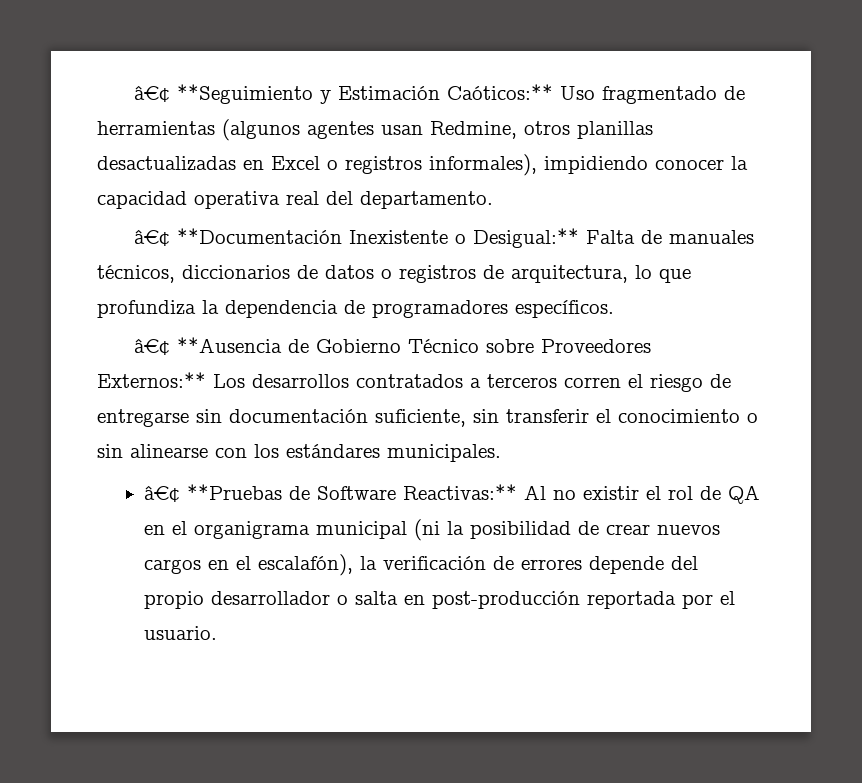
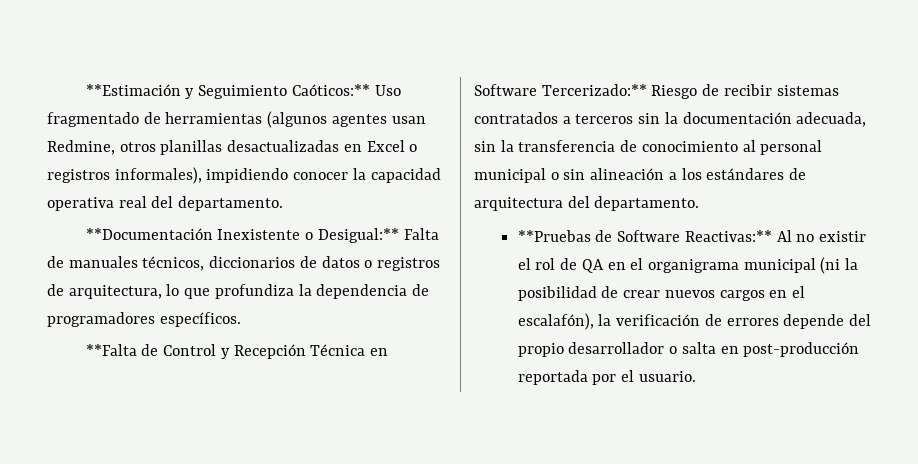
- â€¢ **Seguimiento y Estimación Caóticos:** Uso fragmentado de herramientas (algunos agentes usan Redmine, otros planillas desactualizadas en Excel o registros informales), impidiendo conocer la capacidad operativa real del departamento.
+ **Estimación y Seguimiento Caóticos:** Uso fragmentado de herramientas (algunos agentes usan Redmine, otros planillas desactualizadas en Excel o registros informales), impidiendo conocer la capacidad operativa real del departamento.
- â€¢ **Documentación Inexistente o Desigual:** Falta de manuales técnicos, diccionarios de datos o registros de arquitectura, lo que profundiza la dependencia de programadores específicos.
+ **Documentación Inexistente o Desigual:** Falta de manuales técnicos, diccionarios de datos o registros de arquitectura, lo que profundiza la dependencia de programadores específicos.
- â€¢ **Ausencia de Gobierno Técnico sobre Proveedores Externos:** Los desarrollos contratados a terceros corren el riesgo de entregarse sin documentación suficiente, sin transferir el conocimiento o sin alinearse con los estándares municipales.
- â€¢ **Pruebas de Software Reactivas:** Al no existir el rol de QA en el organigrama municipal (ni la posibilidad de crear nuevos cargos en el escalafón), la verificación de errores depende del propio desarrollador o salta en post-producción reportada por el usuario.
+ **Falta de Control y Recepción Técnica en Software Tercerizado:** Riesgo de recibir sistemas contratados a terceros sin la documentación adecuada, sin la transferencia de conocimiento al personal municipal o sin alineación a los estándares de arquitectura del departamento.
+ **Pruebas de Software Reactivas:** Al no existir el rol de QA en el organigrama municipal (ni la posibilidad de crear nuevos cargos en el escalafón), la verificación de errores depende del propio desarrollador o salta en post-producción reportada por el usuario.

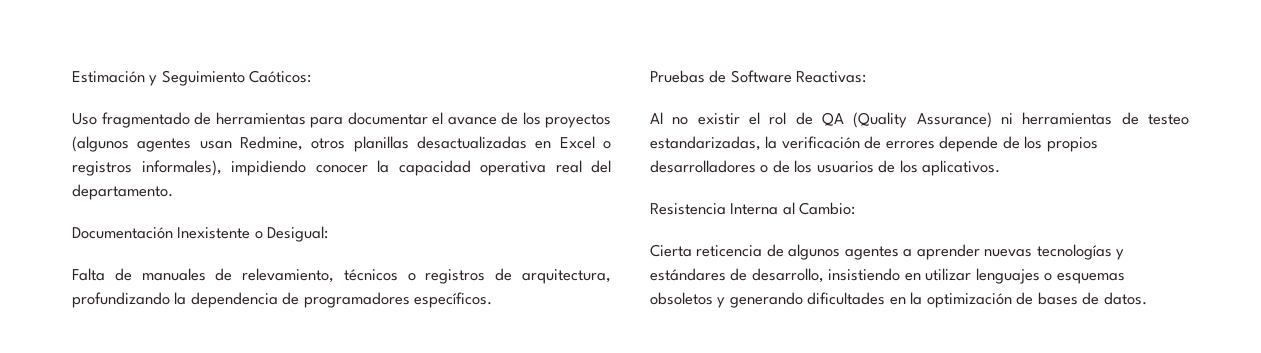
- **Estimación y Seguimiento Caóticos:** Uso fragmentado de herramientas (algunos agentes usan Redmine, otros planillas desactualizadas en Excel o registros informales), impidiendo conocer la capacidad operativa real del departamento.
+ Estimación y Seguimiento Caóticos:
+ Uso fragmentado de herramientas para documentar el avance de los proyectos (algunos agentes usan Redmine, otros planillas desactualizadas en Excel o registros informales), impidiendo conocer la capacidad operativa real del departamento.
- **Documentación Inexistente o Desigual:** Falta de manuales técnicos, diccionarios de datos o registros de arquitectura, lo que profundiza la dependencia de programadores específicos.
+ Documentación Inexistente o Desigual:
+ Falta de manuales de relevamiento, técnicos o registros de arquitectura, profundizando la dependencia de programadores específicos.
- **Falta de Control y Recepción Técnica en Software Tercerizado:** Riesgo de recibir sistemas contratados a terceros sin la documentación adecuada, sin la transferencia de conocimiento al personal municipal o sin alineación a los estándares de arquitectura del departamento.
- **Pruebas de Software Reactivas:** Al no existir el rol de QA en el organigrama municipal (ni la posibilidad de crear nuevos cargos en el escalafón), la verificación de errores depende del propio desarrollador o salta en post-producción reportada por el usuario.
+ Pruebas de Software Reactivas:
+ Al no existir el rol de QA (Quality Assurance) ni herramientas de testeo estandarizadas, la verificación de errores depende de los propios desarrolladores o de los usuarios de los aplicativos.
+ Resistencia Interna al Cambio:
+ Cierta reticencia de algunos agentes a aprender nuevas tecnologías y estándares de desarrollo, insistiendo en utilizar lenguajes o esquemas obsoletos y generando dificultades en la optimización de bases de datos.

